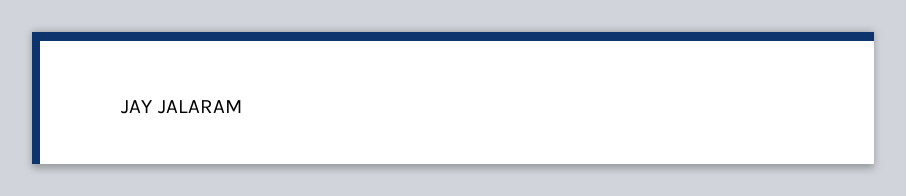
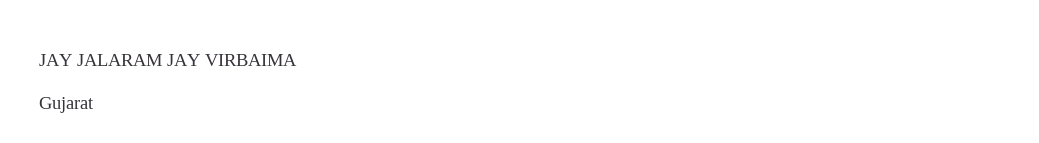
- JAY JALARAM
+ JAY JALARAM JAY VIRBAIMA
+ Gujarat

